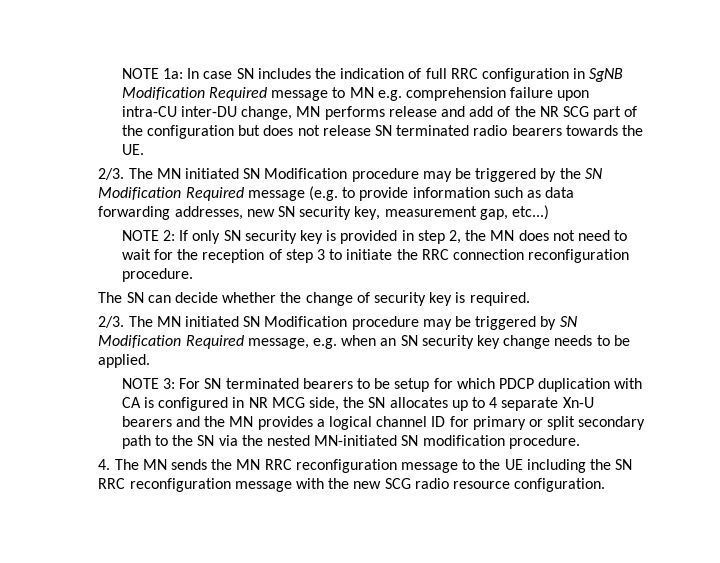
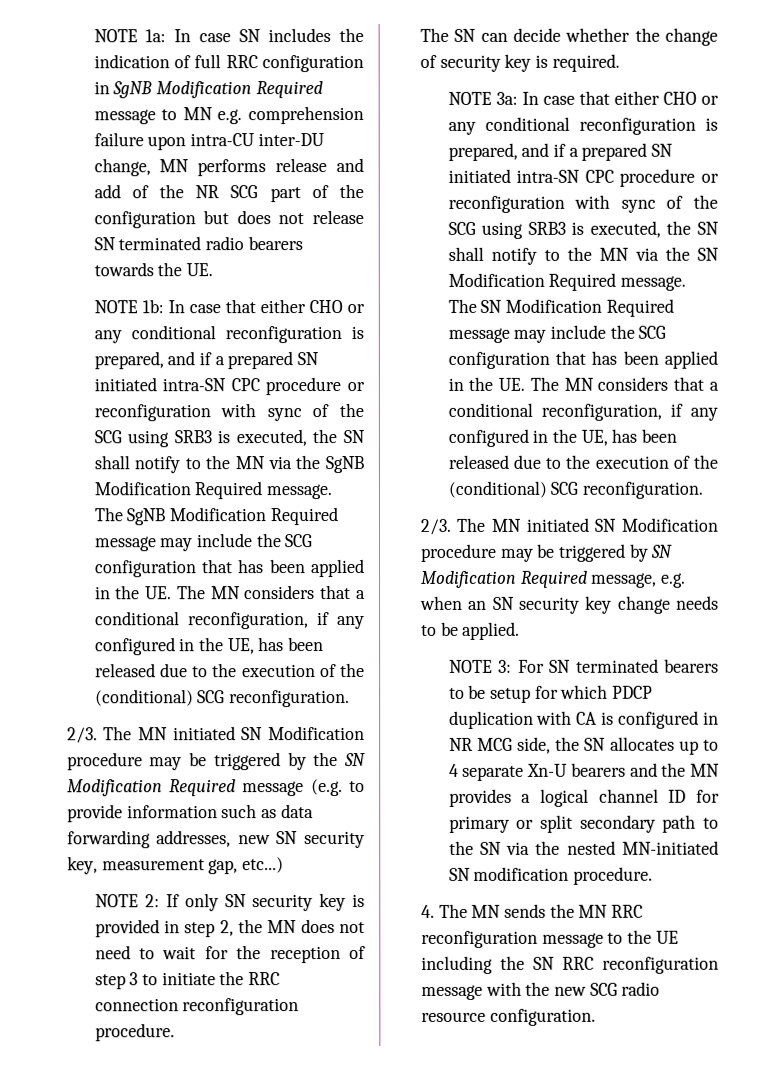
+ NOTE 1b: In case that either CHO or any conditional reconfiguration is prepared, and if a prepared SN initiated intra-SN CPC procedure or reconfiguration with sync of the SCG using SRB3 is executed, the SN shall notify to the MN via the SgNB Modification Required message. The SgNB Modification Required message may include the SCG configuration that has been applied in the UE. The MN considers that a conditional reconfiguration, if any configured in the UE, has been released due to the execution of the (conditional) SCG reconfiguration.
+ NOTE 3a: In case that either CHO or any conditional reconfiguration is prepared, and if a prepared SN initiated intra-SN CPC procedure or reconfiguration with sync of the SCG using SRB3 is executed, the SN shall notify to the MN via the SN Modification Required message. The SN Modification Required message may include the SCG configuration that has been applied in the UE. The MN considers that a conditional reconfiguration, if any configured in the UE, has been released due to the execution of the (conditional) SCG reconfiguration.

